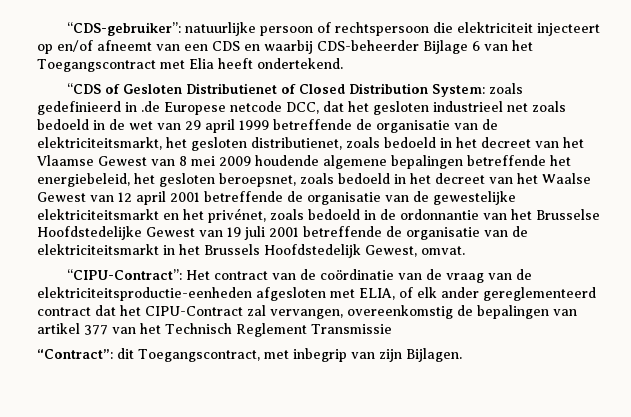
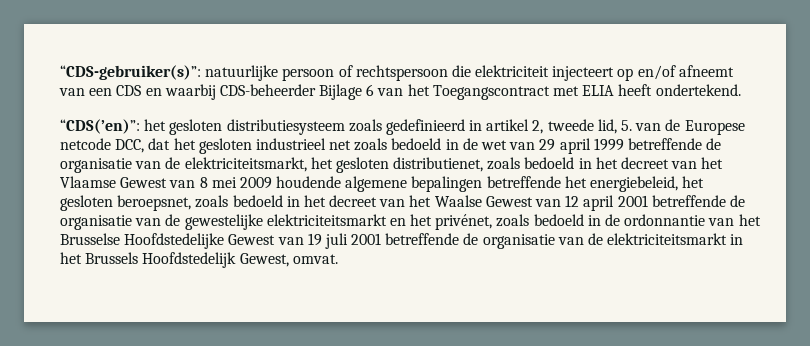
- “CDS-gebruiker”: natuurlijke persoon of rechtspersoon die elektriciteit injecteert op en/of afneemt van een CDS en waarbij CDS-beheerder Bijlage 6 van het Toegangscontract met Elia heeft ondertekend.
+ “CDS-gebruiker(s)”: natuurlijke persoon of rechtspersoon die elektriciteit injecteert op en/of afneemt van een CDS en waarbij CDS-beheerder Bijlage 6 van het Toegangscontract met ELIA heeft ondertekend.
- “CDS of Gesloten Distributienet of Closed Distribution System: zoals gedefinieerd in .de Europese netcode DCC, dat het gesloten industrieel net zoals bedoeld in de wet van 29 april 1999 betreffende de organisatie van de elektriciteitsmarkt, het gesloten distributienet, zoals bedoeld in het decreet van het Vlaamse Gewest van 8 mei 2009 houdende algemene bepalingen betreffende het energiebeleid, het gesloten beroepsnet, zoals bedoeld in het decreet van het Waalse Gewest van 12 april 2001 betreffende de organisatie van de gewestelijke elektriciteitsmarkt en het privénet, zoals bedoeld in de ordonnantie van het Brusselse Hoofdstedelijke Gewest van 19 juli 2001 betreffende de organisatie van de elektriciteitsmarkt in het Brussels Hoofdstedelijk Gewest, omvat.
+ “CDS(’en)”: het gesloten distributiesysteem zoals gedefinieerd in artikel 2, tweede lid, 5. van de Europese netcode DCC, dat het gesloten industrieel net zoals bedoeld in de wet van 29 april 1999 betreffende de organisatie van de elektriciteitsmarkt, het gesloten distributienet, zoals bedoeld in het decreet van het Vlaamse Gewest van 8 mei 2009 houdende algemene bepalingen betreffende het energiebeleid, het gesloten beroepsnet, zoals bedoeld in het decreet van het Waalse Gewest van 12 april 2001 betreffende de organisatie van de gewestelijke elektriciteitsmarkt en het privénet, zoals bedoeld in de ordonnantie van het Brusselse Hoofdstedelijke Gewest van 19 juli 2001 betreffende de organisatie van de elektriciteitsmarkt in het Brussels Hoofdstedelijk Gewest, omvat.
- “CIPU-Contract”: Het contract van de coördinatie van de vraag van de elektriciteitsproductie-eenheden afgesloten met ELIA, of elk ander gereglementeerd contract dat het CIPU-Contract zal vervangen, overeenkomstig de bepalingen van artikel 377 van het Technisch Reglement Transmissie
- “Contract”: dit Toegangscontract, met inbegrip van zijn Bijlagen.

